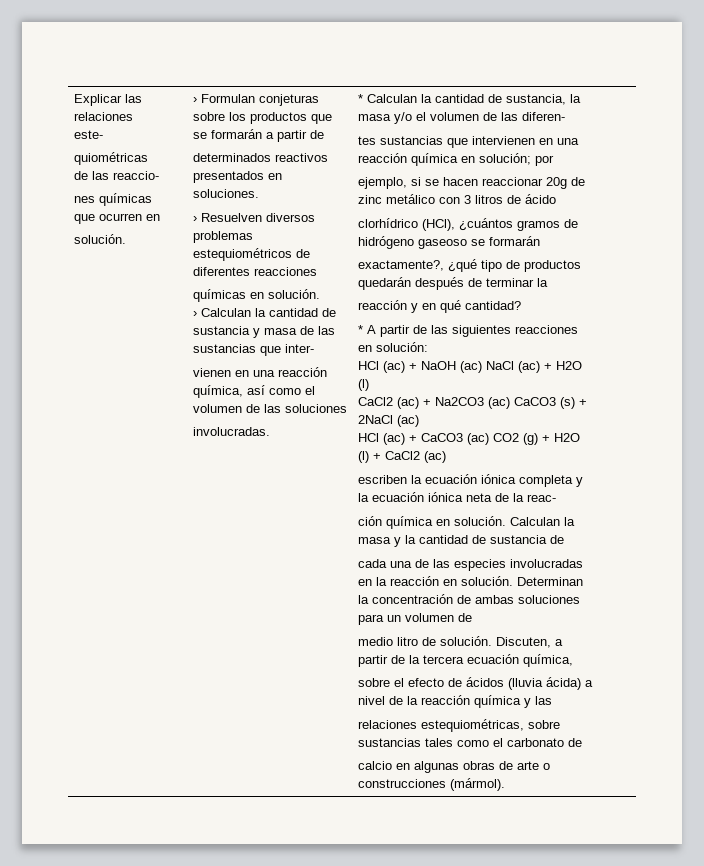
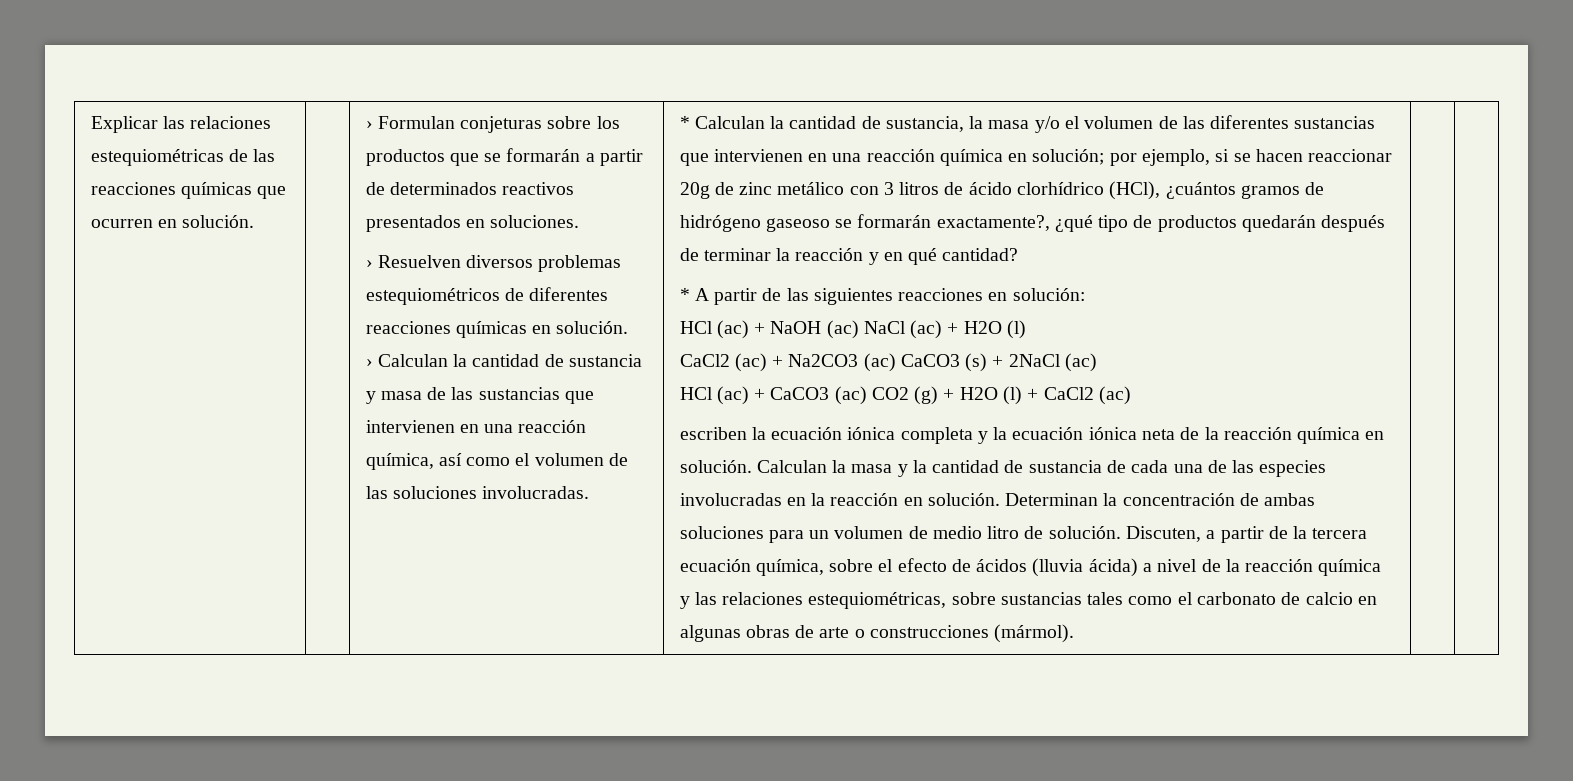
- Explicar las relaciones este-
- quiométricas de las reaccio-
- nes químicas que ocurren en
- solución.
+ Explicar las relaciones estequiométricas de las reacciones químicas que ocurren en solución.
- › Formulan conjeturas sobre los productos que se formarán a partir de
- determinados reactivos presentados en soluciones.
+ › Formulan conjeturas sobre los productos que se formarán a partir de determinados reactivos presentados en soluciones.
- › Resuelven diversos problemas estequiométricos de diferentes reacciones
- químicas en solución.
+ › Resuelven diversos problemas estequiométricos de diferentes reacciones químicas en solución.
- › Calculan la cantidad de sustancia y masa de las sustancias que inter-
- vienen en una reacción química, así como el volumen de las soluciones
- involucradas.
+ › Calculan la cantidad de sustancia y masa de las sustancias que intervienen en una reacción química, así como el volumen de las soluciones involucradas.
- * Calculan la cantidad de sustancia, la masa y/o el volumen de las diferen-
- tes sustancias que intervienen en una reacción química en solución;
+ * Calculan la cantidad de sustancia, la masa y/o el volumen de las diferentes sustancias que intervienen en una reacción química en solución;
- por
- ejemplo, si se hacen reaccionar 20g de zinc metálico con 3 litros de ácido
- clorhídrico (HCl), ¿cuántos gramos de hidrógeno gaseoso se formarán
- exactamente?, ¿qué tipo de productos quedarán después de terminar la
- reacción y en qué cantidad?
+ por ejemplo, si se hacen reaccionar 20g de zinc metálico con 3 litros de ácido clorhídrico (HCl), ¿cuántos gramos de hidrógeno gaseoso se formarán exactamente?, ¿qué tipo de productos quedarán después de terminar la reacción y en qué cantidad?
- escriben la ecuación iónica completa y la ecuación iónica neta de la reac-
- ción química en solución.
+ escriben la ecuación iónica completa y la ecuación iónica neta de la reacción química en solución.
- Calculan la masa y la cantidad de sustancia de
- cada una de las especies involucradas en la reacción en solución.
+ Calculan la masa y la cantidad de sustancia de cada una de las especies involucradas en la reacción en solución.
- Determinan la concentración de ambas soluciones para un volumen de
- medio litro de solución.
+ Determinan la concentración de ambas soluciones para un volumen de medio litro de solución.
- Discuten, a partir de la tercera ecuación química,
- sobre el efecto de ácidos (lluvia ácida) a nivel de la reacción química y las
- relaciones estequiométricas, sobre sustancias tales como el carbonato de
- calcio en algunas obras de arte o construcciones (mármol).
+ Discuten, a partir de la tercera ecuación química, sobre el efecto de ácidos (lluvia ácida) a nivel de la reacción química y las relaciones estequiométricas, sobre sustancias tales como el carbonato de calcio en algunas obras de arte o construcciones (mármol).

